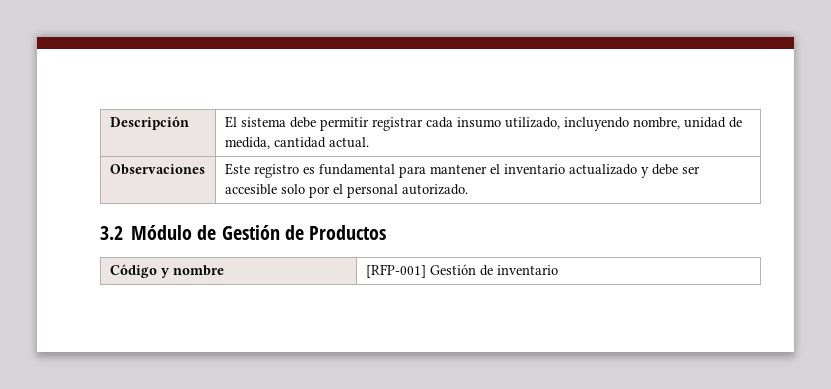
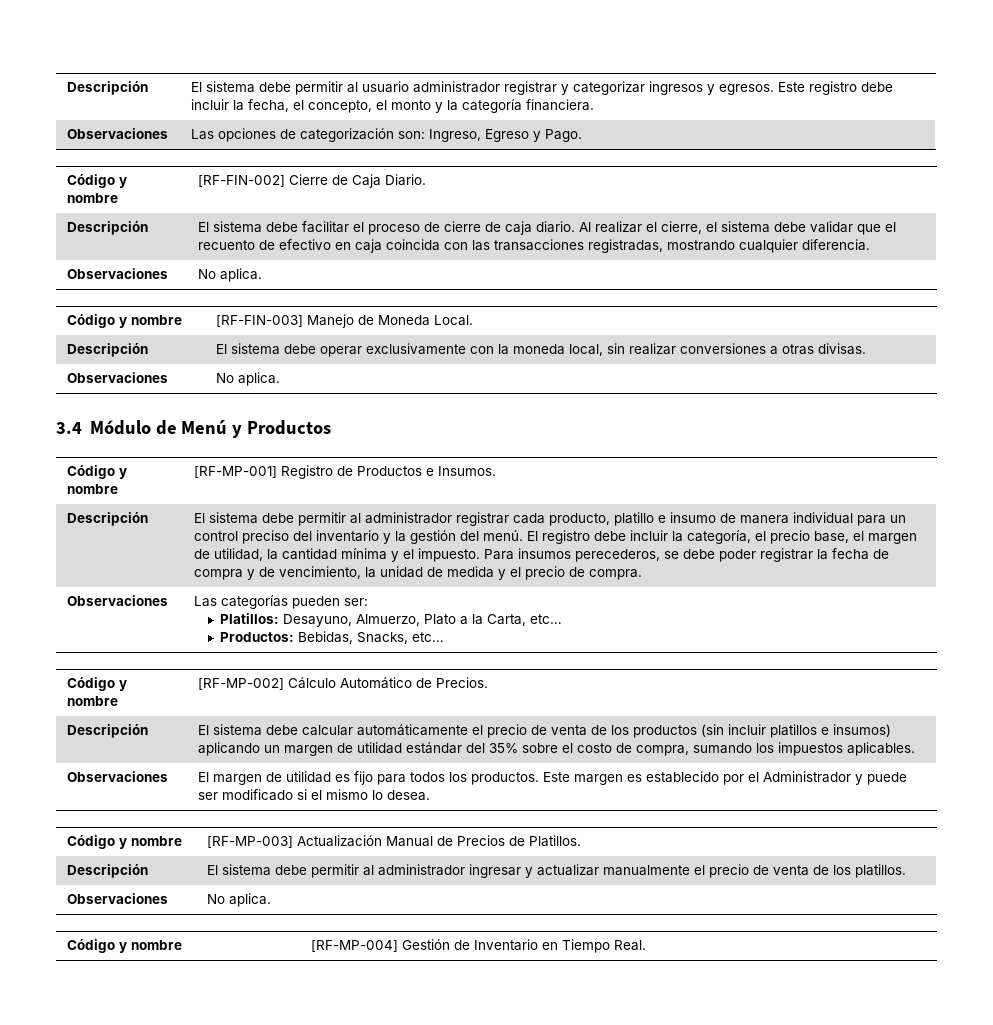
- Descripción | El sistema debe permitir registrar cada insumo utilizado, incluyendo nombre, unidad de medida, cantidad actual.
- Observaciones | Este registro es fundamental para mantener el inventario actualizado y debe ser accesible solo por el personal autorizado.
- 3.2 Módulo de Gestión de Productos
- Código y nombre | [RFP-001] Gestión de inventario
+ Descripción | El sistema debe permitir al usuario administrador registrar y categorizar ingresos y egresos. Este registro debe incluir la fecha, el concepto, el monto y la categoría financiera.
+ Observaciones | Las opciones de categorización son: Ingreso, Egreso y Pago.
+ Código y nombre | [RF-FIN-002] Cierre de Caja Diario.
+ Descripción | El sistema debe facilitar el proceso de cierre de caja diario. Al realizar el cierre, el sistema debe validar que el recuento de efectivo en caja coincida con las transacciones registradas, mostrando cualquier diferencia.
+ Observaciones | No aplica.
+ Código y nombre | [RF-FIN-003] Manejo de Moneda Local.
+ Descripción | El sistema debe operar exclusivamente con la moneda local, sin realizar conversiones a otras divisas.
+ Observaciones | No aplica.
+ 3.4 Módulo de Menú y Productos
+ Código y nombre | [RF-MP-001] Registro de Productos e Insumos.
+ Descripción | El sistema debe permitir al administrador registrar cada producto, platillo e insumo de manera individual para un control preciso del inventario y la gestión del menú. El registro debe incluir la categoría, el precio base, el margen de utilidad, la cantidad mínima y el impuesto. Para insumos perecederos, se debe poder registrar la fecha de compra y de vencimiento, la unidad de medida y el precio de compra.
+ Observaciones | Las categorías pueden ser:
+ Platillos: Desayuno, Almuerzo, Plato a la Carta, etc…
+ Productos: Bebidas, Snacks, etc…
+ Código y nombre | [RF-MP-002] Cálculo Automático de Precios.
+ Descripción | El sistema debe calcular automáticamente el precio de venta de los productos (sin incluir platillos e insumos) aplicando un margen de utilidad estándar del 35% sobre el costo de compra, sumando los impuestos aplicables.
+ Observaciones | El margen de utilidad es fijo para todos los productos. Este margen es establecido por el Administrador y puede ser modificado si el mismo lo desea.
+ Código y nombre | [RF-MP-003] Actualización Manual de Precios de Platillos.
+ Descripción | El sistema debe permitir al administrador ingresar y actualizar manualmente el precio de venta de los platillos.
+ Observaciones | No aplica.
+ Código y nombre | [RF-MP-004] Gestión de Inventario en Tiempo Real.

